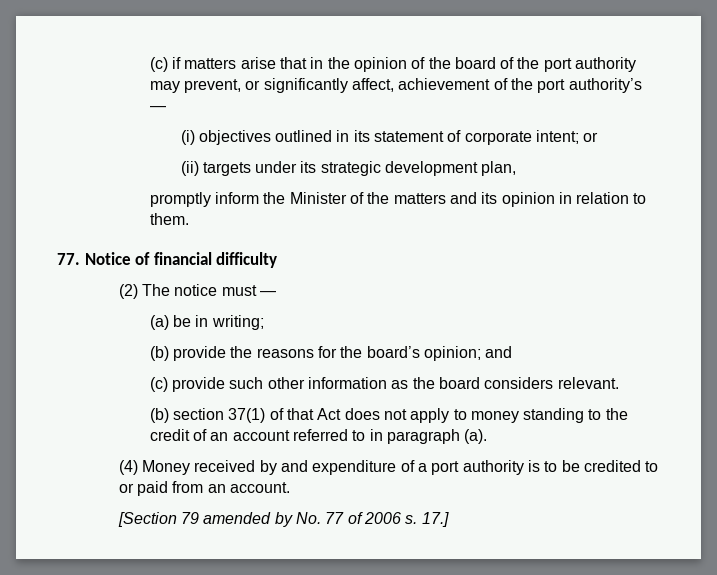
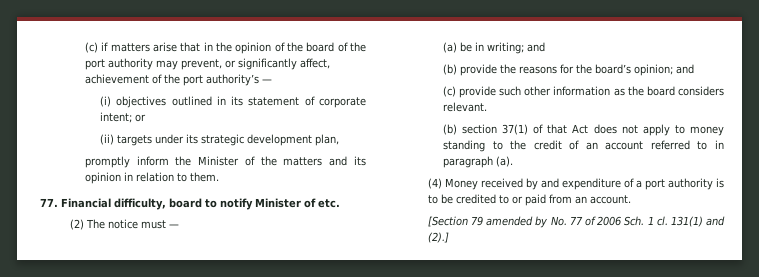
- 77. Notice of financial difficulty
+ 77. Financial difficulty, board to notify Minister of etc.
- (a) be in writing;
+ (a) be in writing; and
- [Section 79 amended by No. 77 of 2006 s. 17.]
+ [Section 79 amended by No. 77 of 2006 Sch. 1 cl. 131(1) and (2).]

